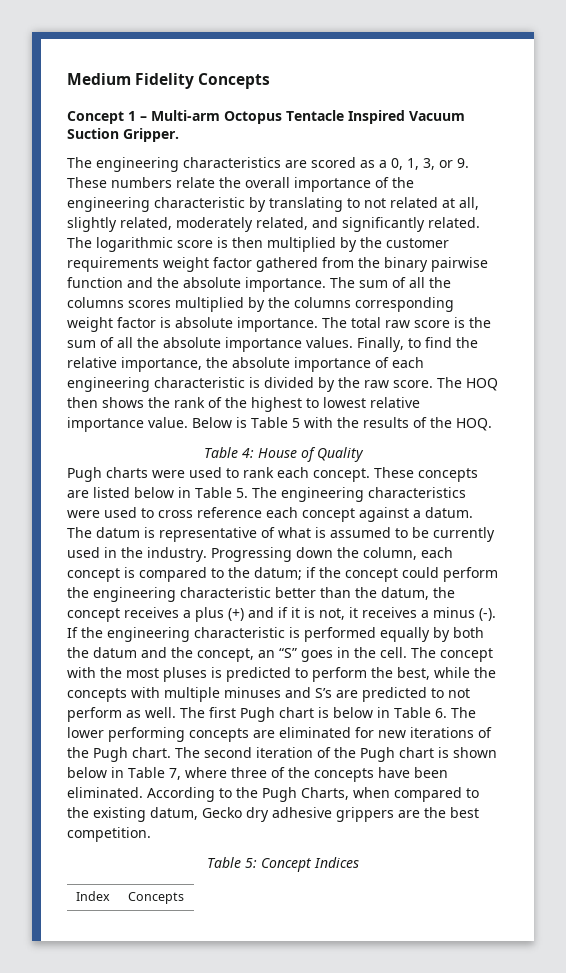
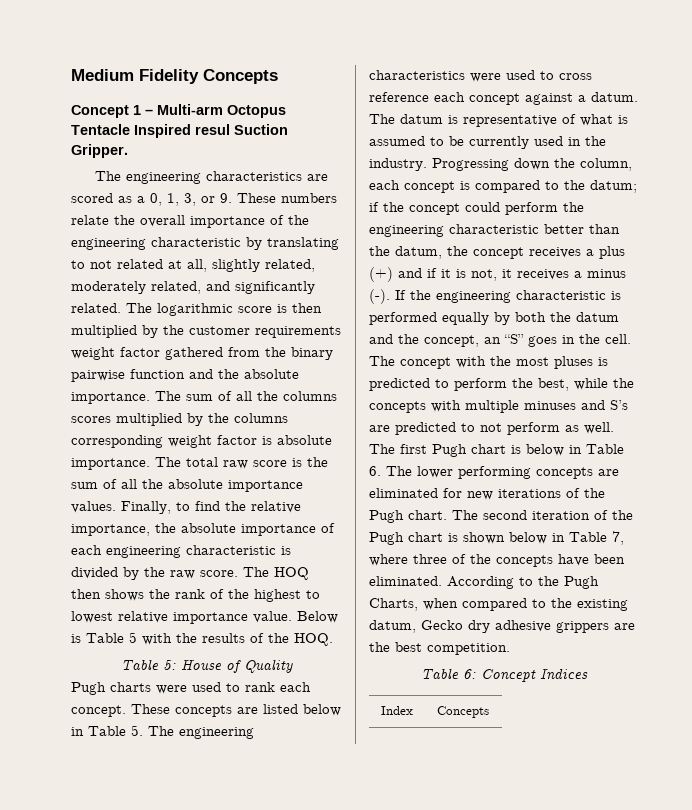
- Concept 1 – Multi-arm Octopus Tentacle Inspired Vacuum Suction Gripper.
+ Concept 1 – Multi-arm Octopus Tentacle Inspired resul Suction Gripper.
- Table 4: House of Quality
+ Table 5: House of Quality
- Table 5: Concept Indices
+ Table 6: Concept Indices

